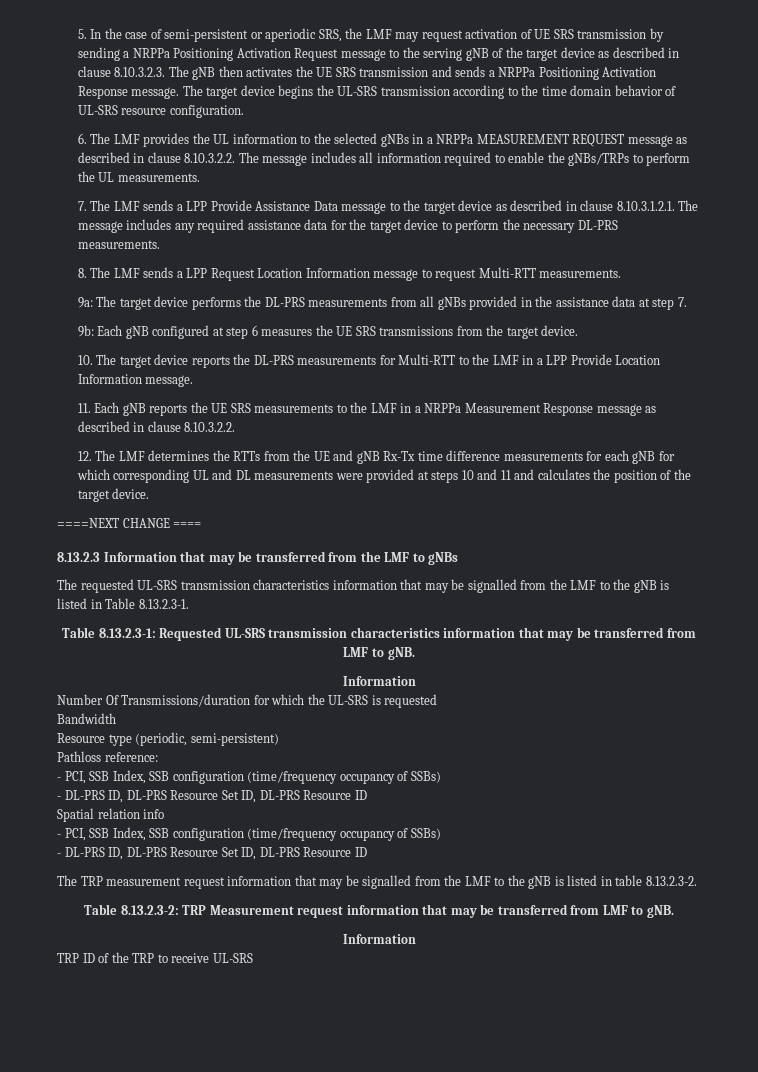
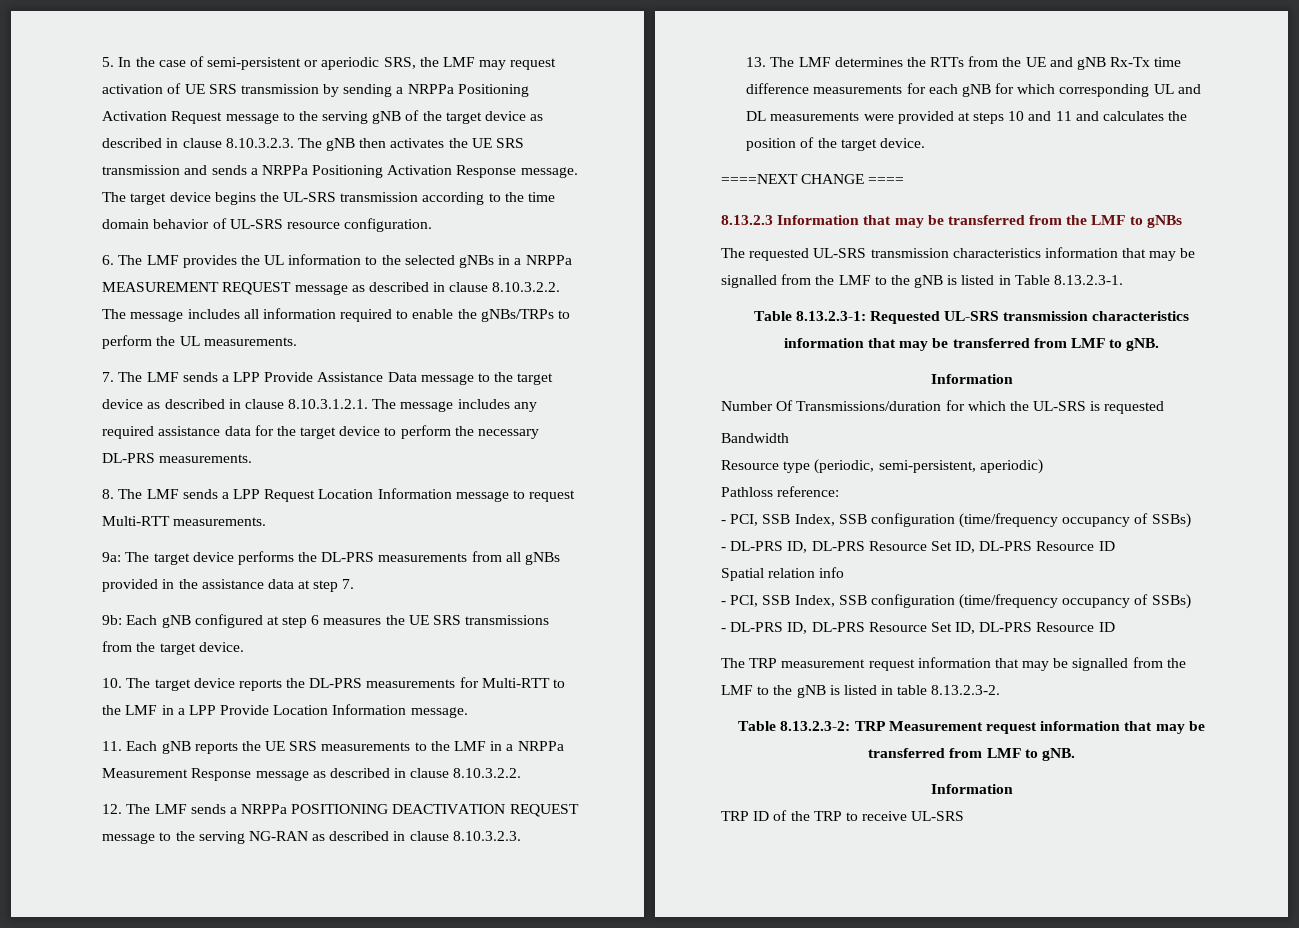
- 12. The LMF determines the RTTs from the UE and gNB Rx-Tx time difference measurements for each gNB for which corresponding UL and DL measurements were provided at steps 10 and 11 and calculates the position of the target device.
+ 12. The LMF sends a NRPPa POSITIONING DEACTIVATION REQUEST message to the serving NG-RAN as described in clause 8.10.3.2.3.
+ 13. The LMF determines the RTTs from the UE and gNB Rx-Tx time difference measurements for each gNB for which corresponding UL and DL measurements were provided at steps 10 and 11 and calculates the position of the target device.
- Resource type (periodic, semi-persistent)
+ Resource type (periodic, semi-persistent, aperiodic)

